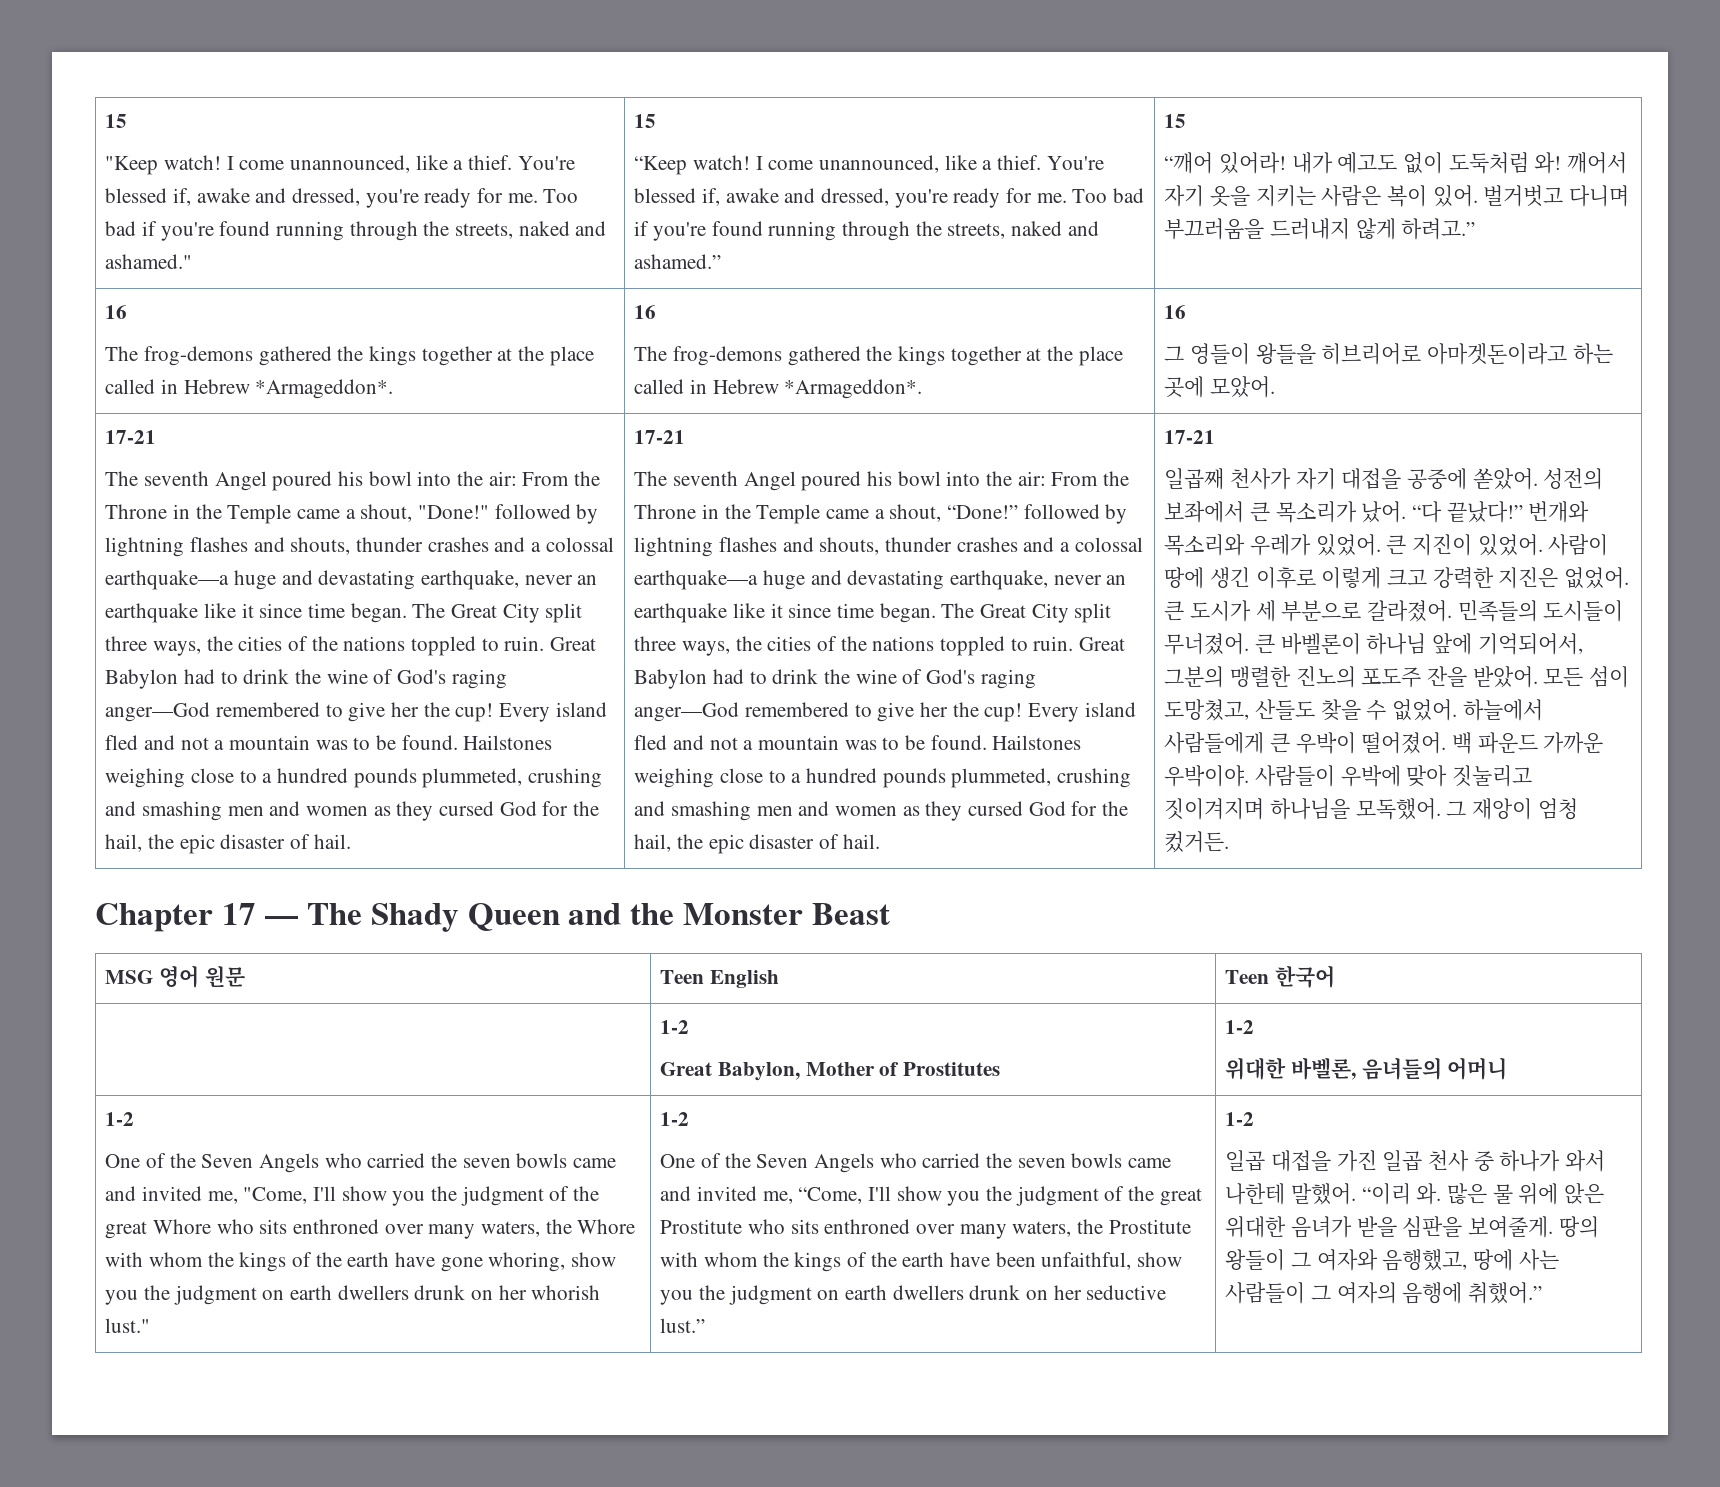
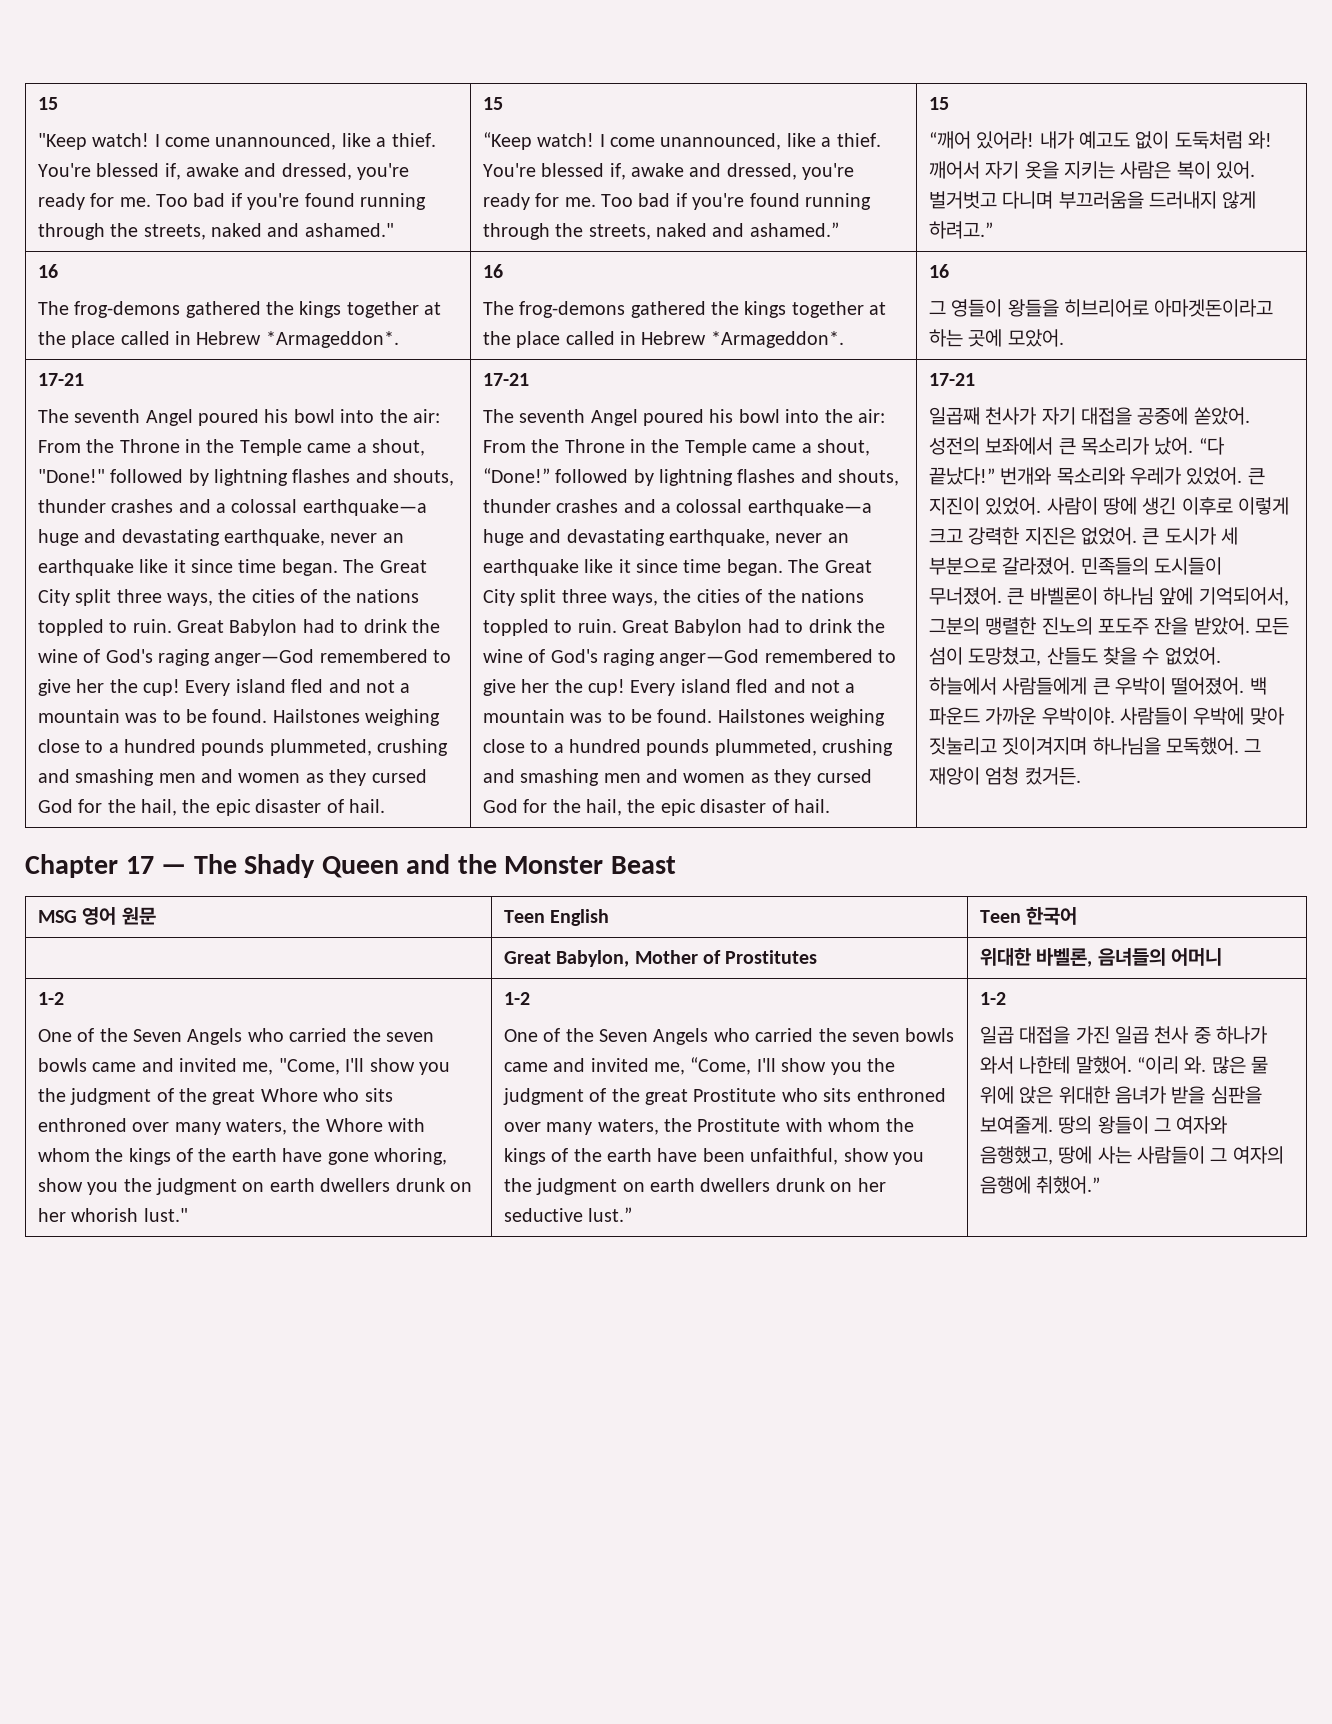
  MSG 영어 원문 | Teen English | Teen 한국어
- | 1-2
- Great Babylon, Mother of Prostitutes | 1-2
- 위대한 바벨론, 음녀들의 어머니
+ | Great Babylon, Mother of Prostitutes | 위대한 바벨론, 음녀들의 어머니

